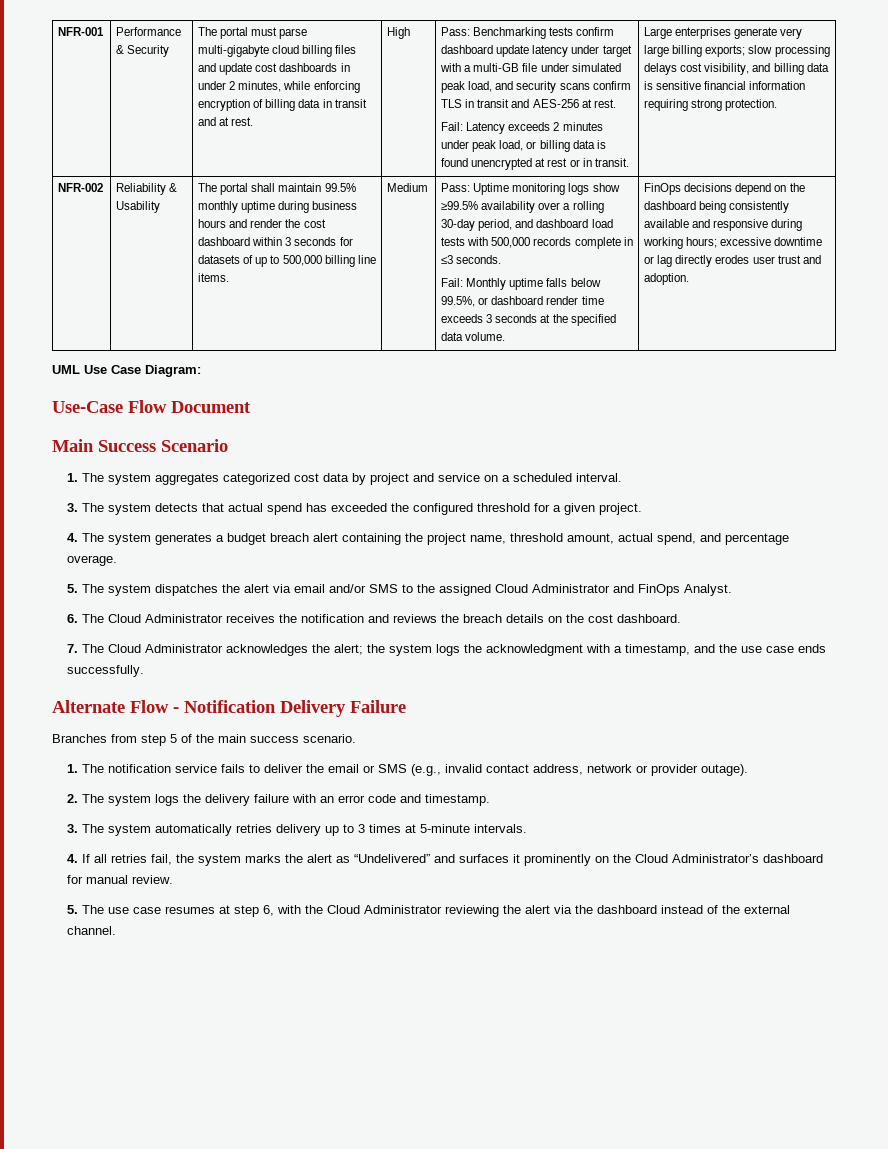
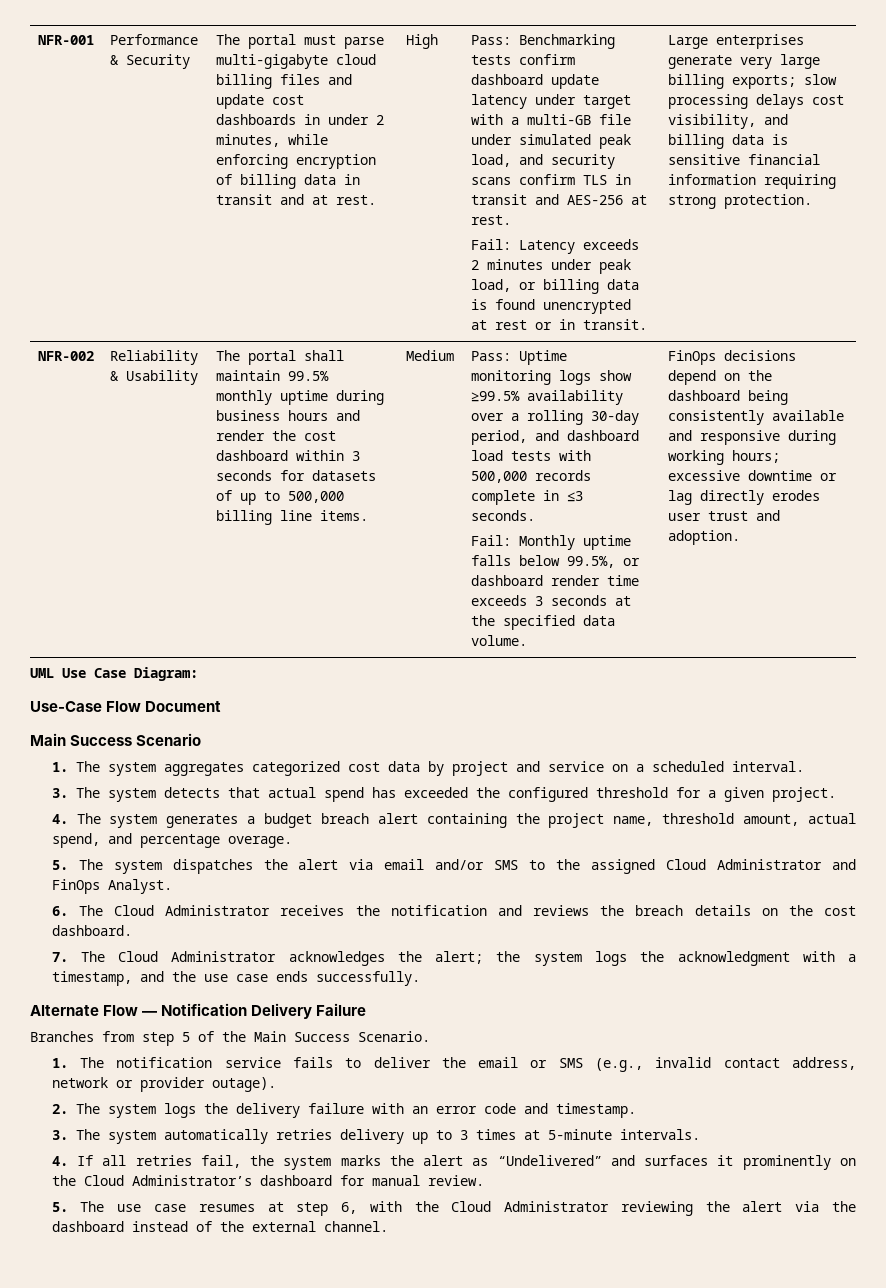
- Alternate Flow - Notification Delivery Failure
+ Alternate Flow — Notification Delivery Failure
- Branches from step 5 of the main success scenario.
+ Branches from step 5 of the Main Success Scenario.

